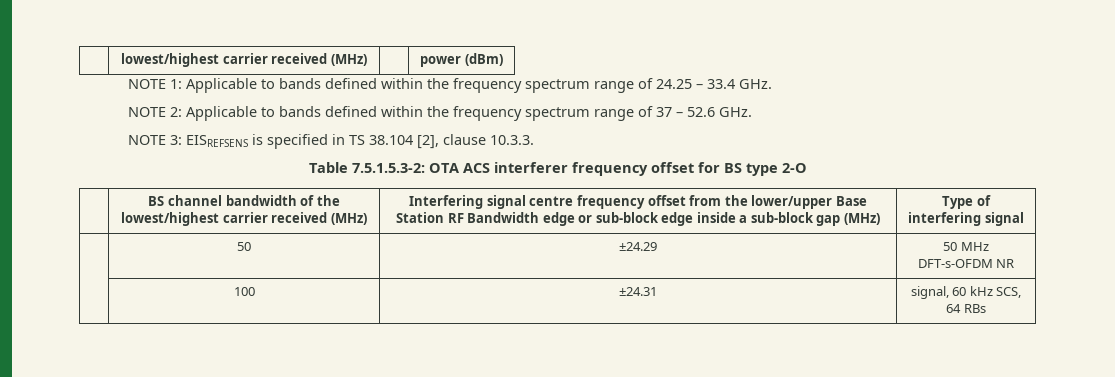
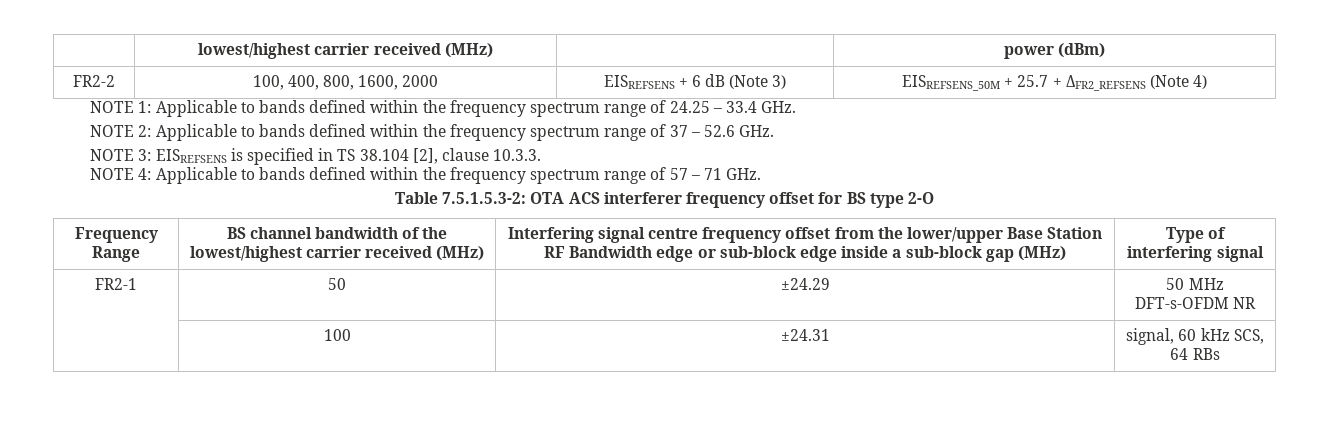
+ FR2-2 | 100, 400, 800, 1600, 2000 | EISREFSENS + 6 dB (Note 3) | EISREFSENS_50M + 25.7 + ΔFR2_REFSENS (Note 4)
+ NOTE 4: Applicable to bands defined within the frequency spectrum range of 57 – 71 GHz.
- | BS channel bandwidth of the lowest/highest carrier received (MHz) | Interfering signal centre frequency offset from the lower/upper Base Station RF Bandwidth edge or sub-block edge inside a sub-block gap (MHz) | Type of interfering signal
+ Frequency Range | BS channel bandwidth of the lowest/highest carrier received (MHz) | Interfering signal centre frequency offset from the lower/upper Base Station RF Bandwidth edge or sub-block edge inside a sub-block gap (MHz) | Type of interfering signal
- | 50 | ±24.29 | 50 MHz DFT-s-OFDM NR
+ FR2-1 | 50 | ±24.29 | 50 MHz DFT-s-OFDM NR

